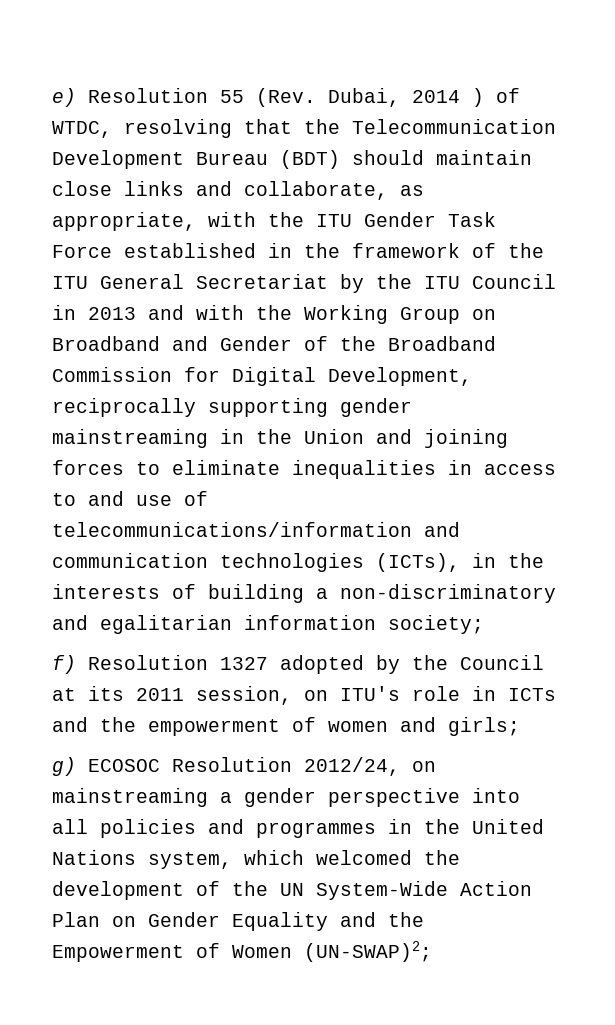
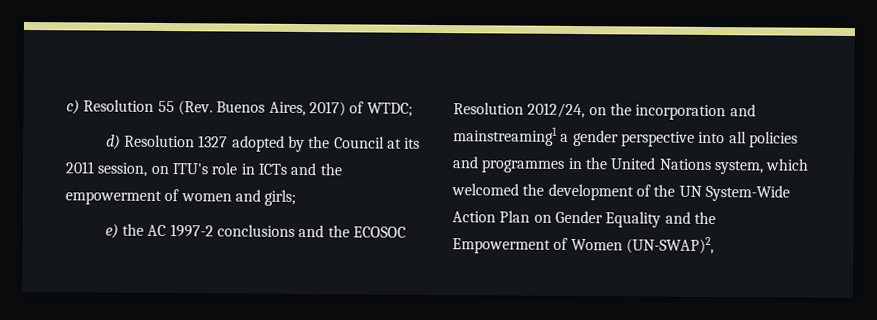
- e) Resolution 55 (Rev. Dubai, 2014 ) of WTDC, resolving that the Telecommunication Development Bureau (BDT) should maintain close links and collaborate, as appropriate, with the ITU Gender Task Force established in the framework of the ITU General Secretariat by the ITU Council in 2013 and with the Working Group on Broadband and Gender of the Broadband Commission for Digital Development, reciprocally supporting gender mainstreaming in the Union and joining forces to eliminate inequalities in access to and use of telecommunications/information and communication technologies (ICTs), in the interests of building a non-discriminatory and egalitarian information society;
- f) Resolution 1327 adopted by the Council at its 2011 session, on ITU's role in ICTs and the empowerment of women and girls;
+ c) Resolution 55 (Rev. Buenos Aires, 2017) of WTDC;
+ d) Resolution 1327 adopted by the Council at its 2011 session, on ITU's role in ICTs and the empowerment of women and girls;
- g) ECOSOC Resolution 2012/24, on mainstreaming a gender perspective into all policies and programmes in the United Nations system, which welcomed the development of the UN System-Wide Action Plan on Gender Equality and the Empowerment of Women (UN-SWAP)2;
+ e) the AC 1997-2 conclusions and the ECOSOC Resolution 2012/24, on the incorporation and mainstreaming1 a gender perspective into all policies and programmes in the United Nations system, which welcomed the development of the UN System-Wide Action Plan on Gender Equality and the Empowerment of Women (UN-SWAP)2,

